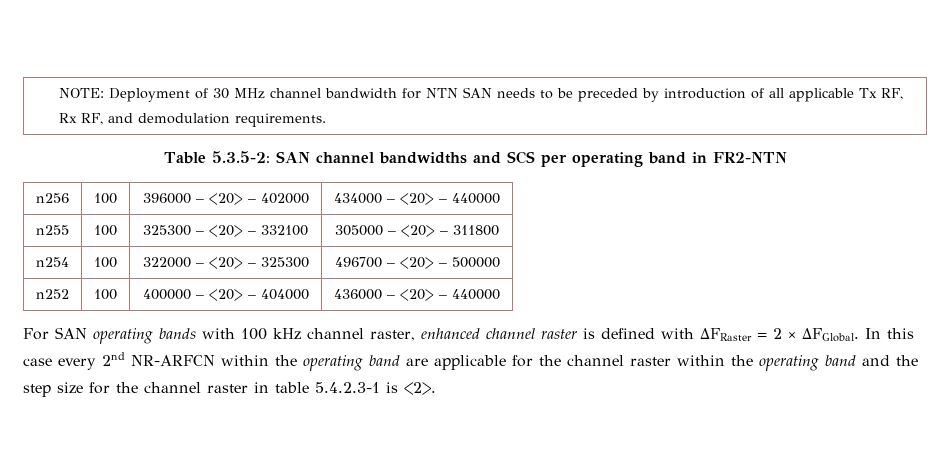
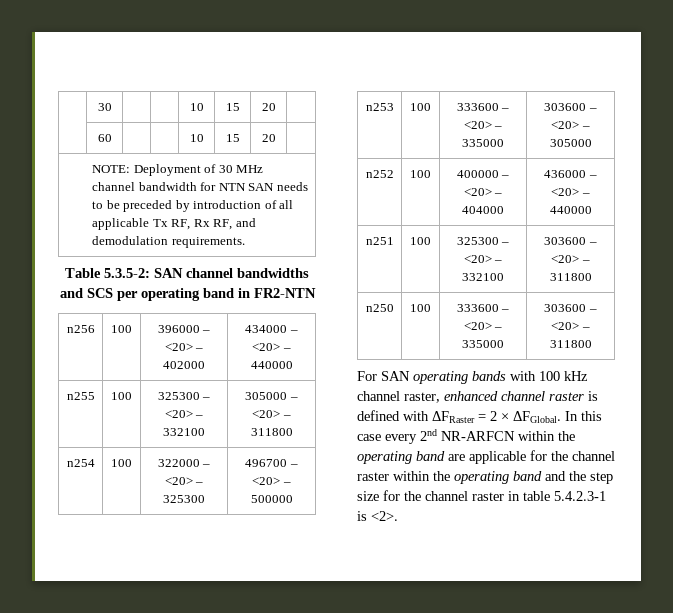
+ | 30 | | | 10 | 15 | 20 |
+ | 60 | | | 10 | 15 | 20 |
+ n253 | 100 | 333600 – <20> – 335000 | 303600 – <20> – 305000
+ n251 | 100 | 325300 – <20> – 332100 | 303600 – <20> – 311800
+ n250 | 100 | 333600 – <20> – 335000 | 303600 – <20> – 311800

